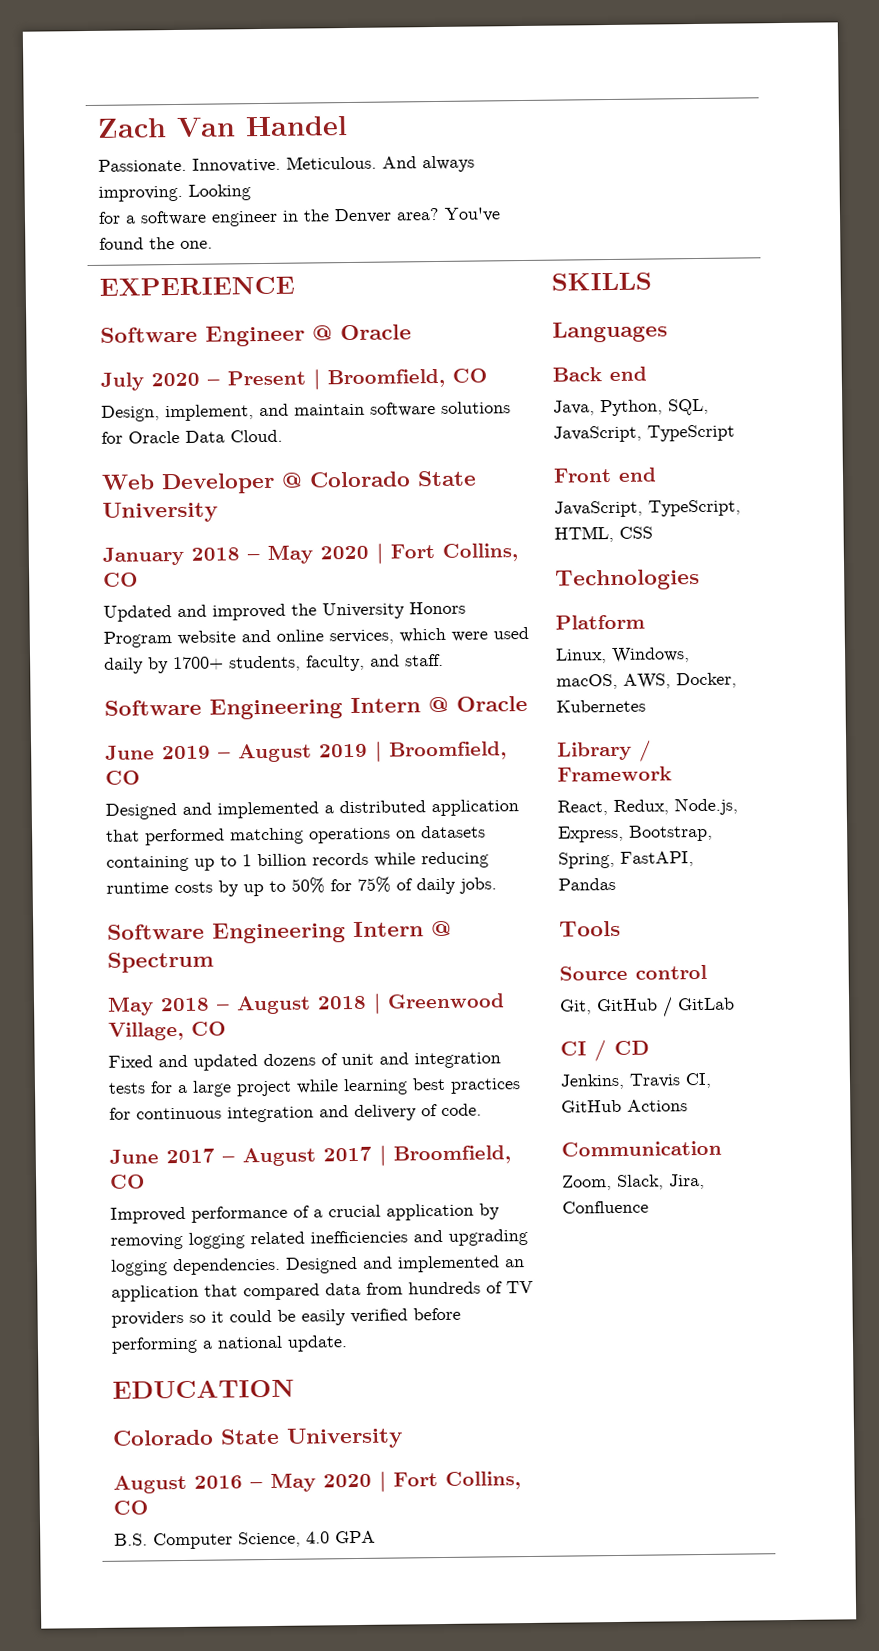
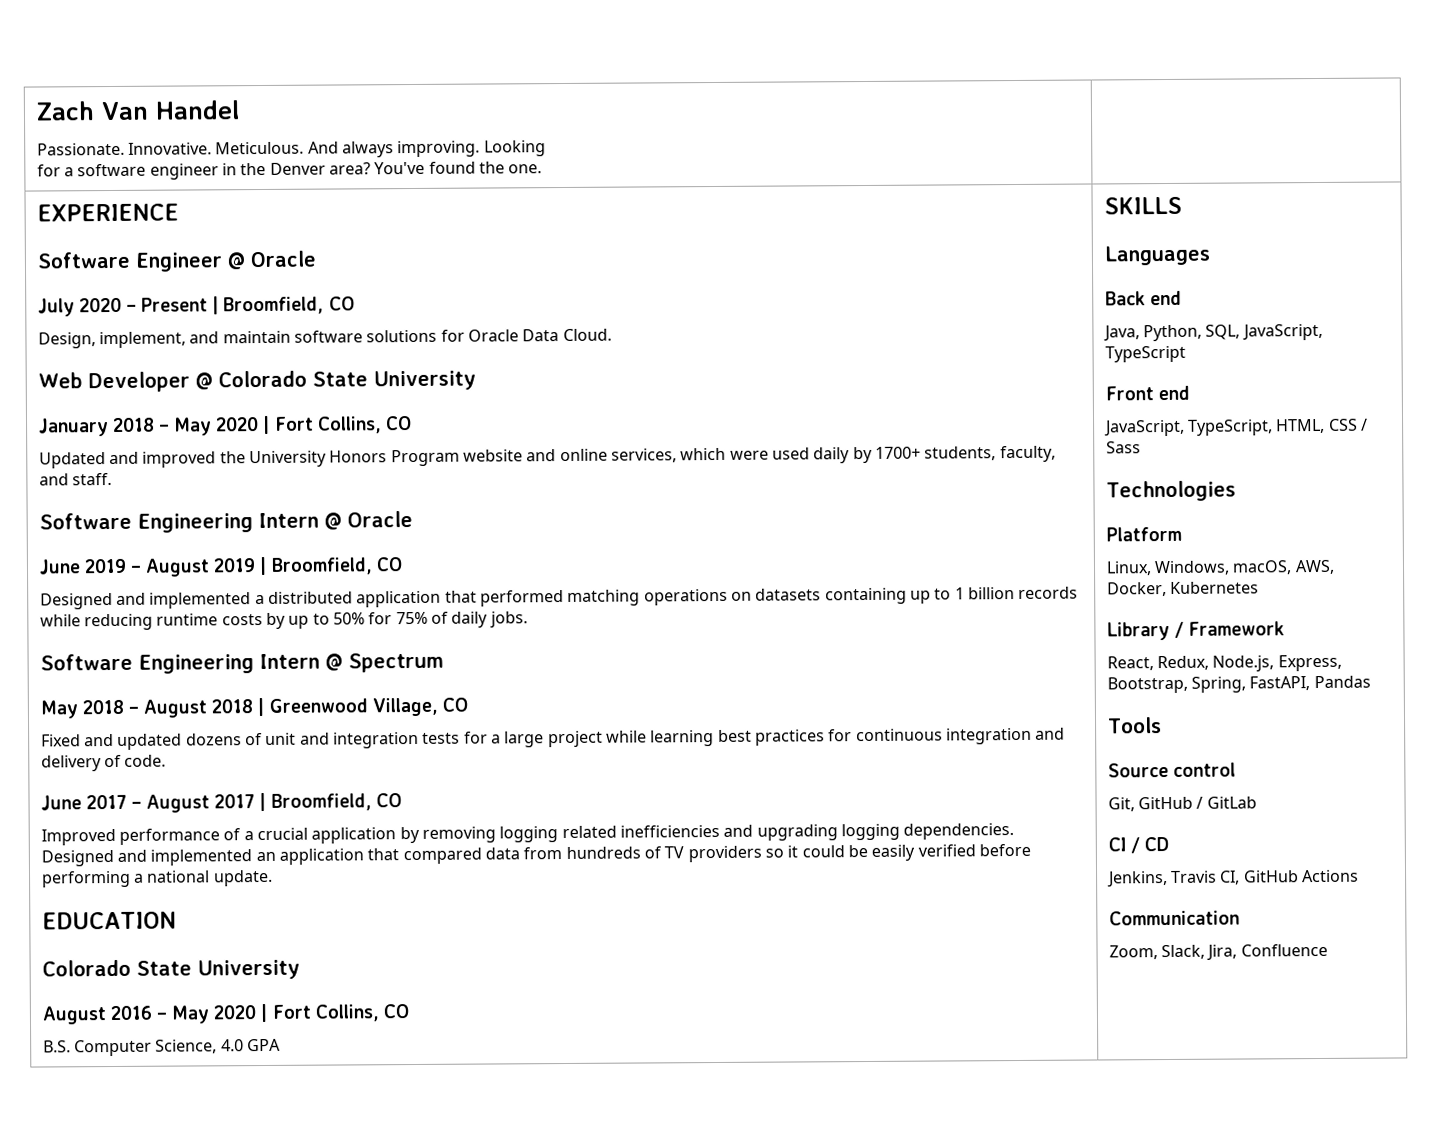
- JavaScript, TypeScript, HTML, CSS
+ JavaScript, TypeScript, HTML, CSS / Sass

